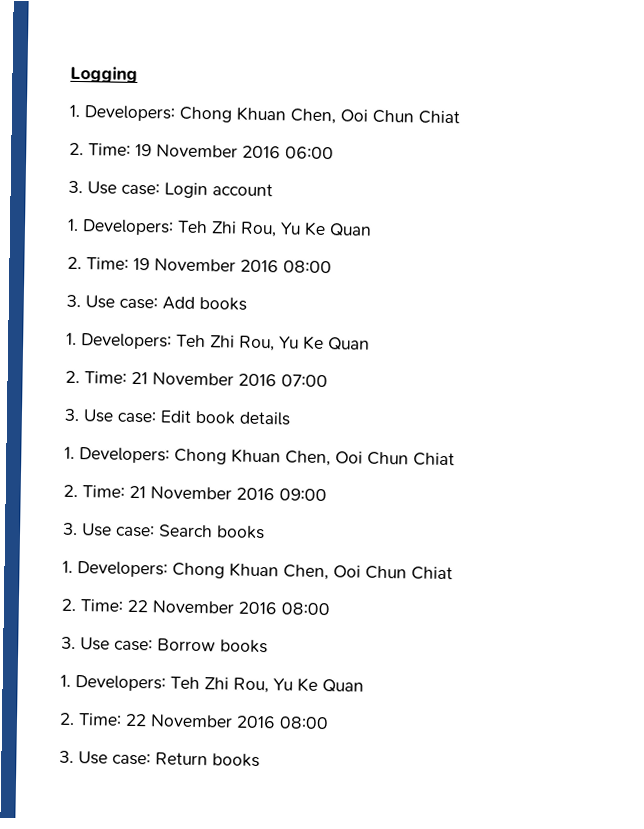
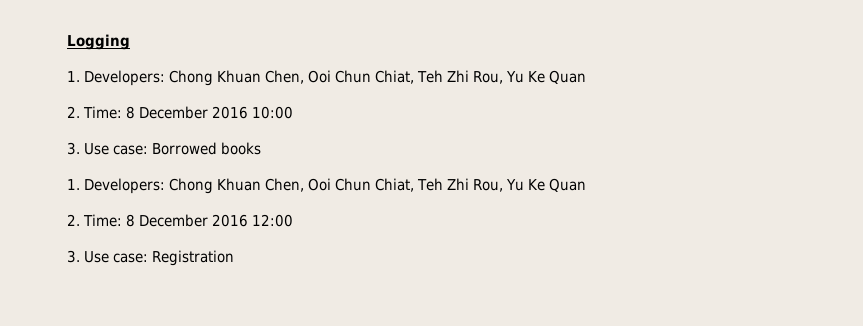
  Logging
- 1. Developers: Chong Khuan Chen, Ooi Chun Chiat
- 2. Time: 19 November 2016 06:00
- 3. Use case: Login account
- 1. Developers: Teh Zhi Rou, Yu Ke Quan
- 2. Time: 19 November 2016 08:00
- 3. Use case: Add books
- 1. Developers: Teh Zhi Rou, Yu Ke Quan
- 2. Time: 21 November 2016 07:00
- 3. Use case: Edit book details
- 1. Developers: Chong Khuan Chen, Ooi Chun Chiat
- 2. Time: 21 November 2016 09:00
- 3. Use case: Search books
- 1. Developers: Chong Khuan Chen, Ooi Chun Chiat
- 2. Time: 22 November 2016 08:00
- 3. Use case: Borrow books
- 1. Developers: Teh Zhi Rou, Yu Ke Quan
- 2. Time: 22 November 2016 08:00
- 3. Use case: Return books
+ 1. Developers: Chong Khuan Chen, Ooi Chun Chiat, Teh Zhi Rou, Yu Ke Quan
+ 2. Time: 8 December 2016 10:00
+ 3. Use case: Borrowed books
+ 1. Developers: Chong Khuan Chen, Ooi Chun Chiat, Teh Zhi Rou, Yu Ke Quan
+ 2. Time: 8 December 2016 12:00
+ 3. Use case: Registration

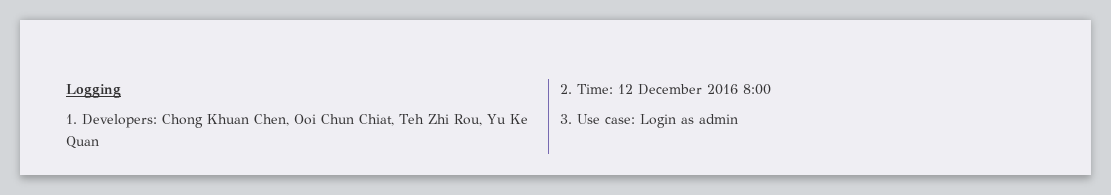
- 2. Time: 8 December 2016 10:00
- 3. Use case: Borrowed books
- 1. Developers: Chong Khuan Chen, Ooi Chun Chiat, Teh Zhi Rou, Yu Ke Quan
- 2. Time: 8 December 2016 12:00
- 3. Use case: Registration
+ 2. Time: 12 December 2016 8:00
+ 3. Use case: Login as admin

